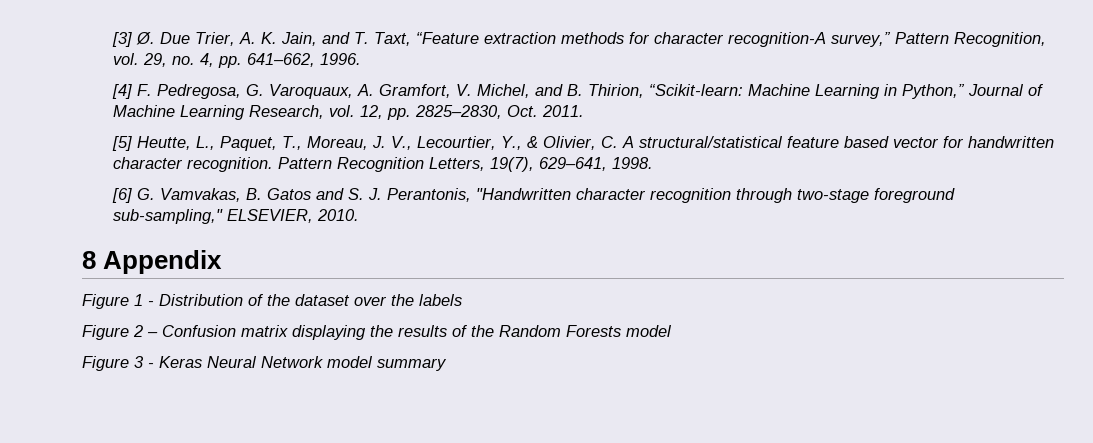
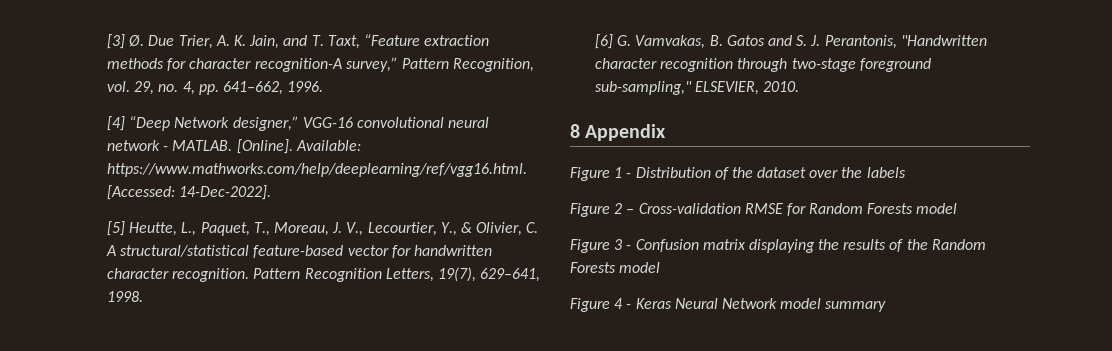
- [4] F. Pedregosa, G. Varoquaux, A. Gramfort, V. Michel, and B. Thirion, “Scikit-learn: Machine Learning in Python,” Journal of Machine Learning Research, vol. 12, pp. 2825–2830, Oct. 2011.
+ [4] “Deep Network designer,” VGG-16 convolutional neural network - MATLAB. [Online]. Available: https://www.mathworks.com/help/deeplearning/ref/vgg16.html. [Accessed: 14-Dec-2022].
- [5] Heutte, L., Paquet, T., Moreau, J. V., Lecourtier, Y., & Olivier, C. A structural/statistical feature based vector for handwritten character recognition.
+ [5] Heutte, L., Paquet, T., Moreau, J. V., Lecourtier, Y., & Olivier, C. A structural/statistical feature-based vector for handwritten character recognition.
- Figure 2 – Confusion matrix displaying the results of the Random Forests model
+ Figure 2 – Cross-validation RMSE for Random Forests model
+ Figure 3 - Confusion matrix displaying the results of the Random Forests model
- Figure 3 - Keras Neural Network model summary
+ Figure 4 - Keras Neural Network model summary

